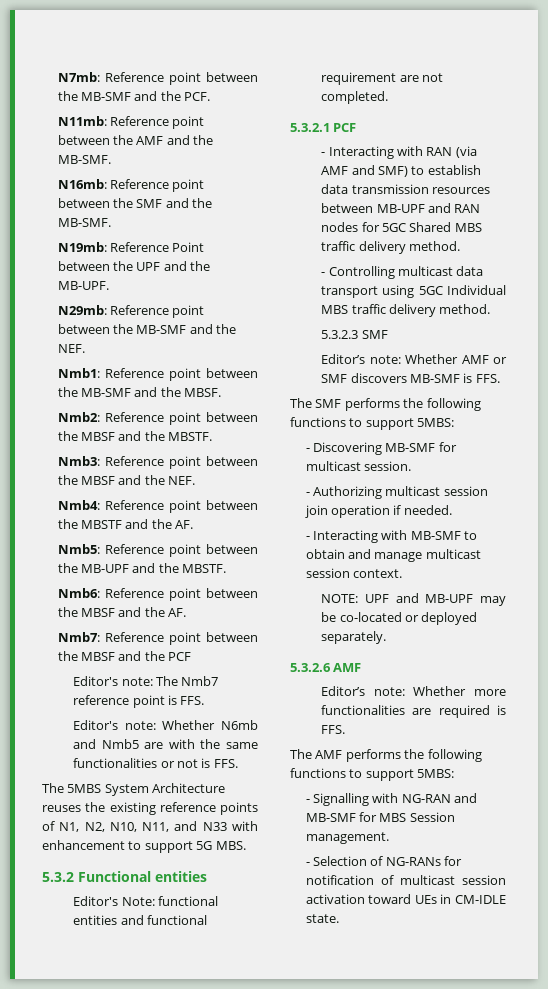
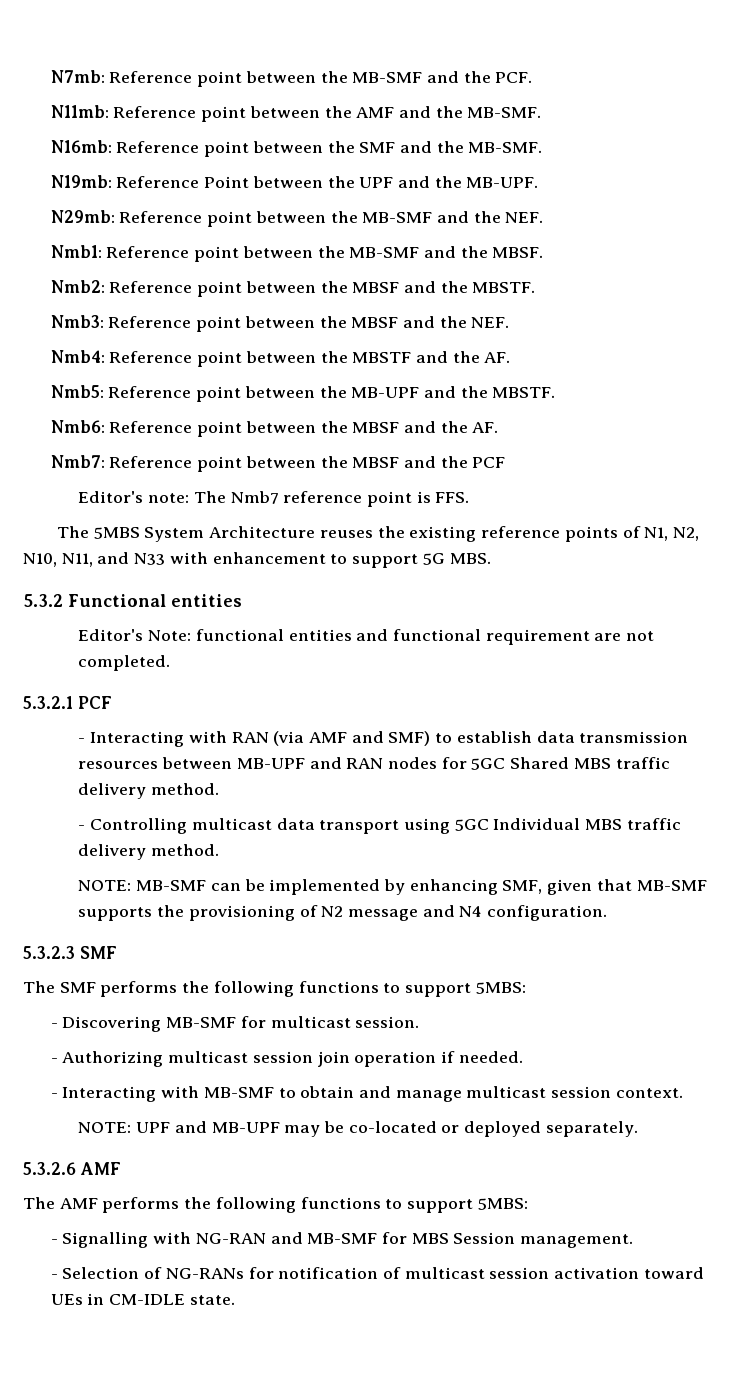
- Editor's note: Whether N6mb and Nmb5 are with the same functionalities or not is FFS.
+ NOTE: MB-SMF can be implemented by enhancing SMF, given that MB-SMF supports the provisioning of N2 message and N4 configuration.
  5.3.2.3 SMF
- Editor’s note: Whether AMF or SMF discovers MB-SMF is FFS.
- Editor’s note: Whether more functionalities are required is FFS.

